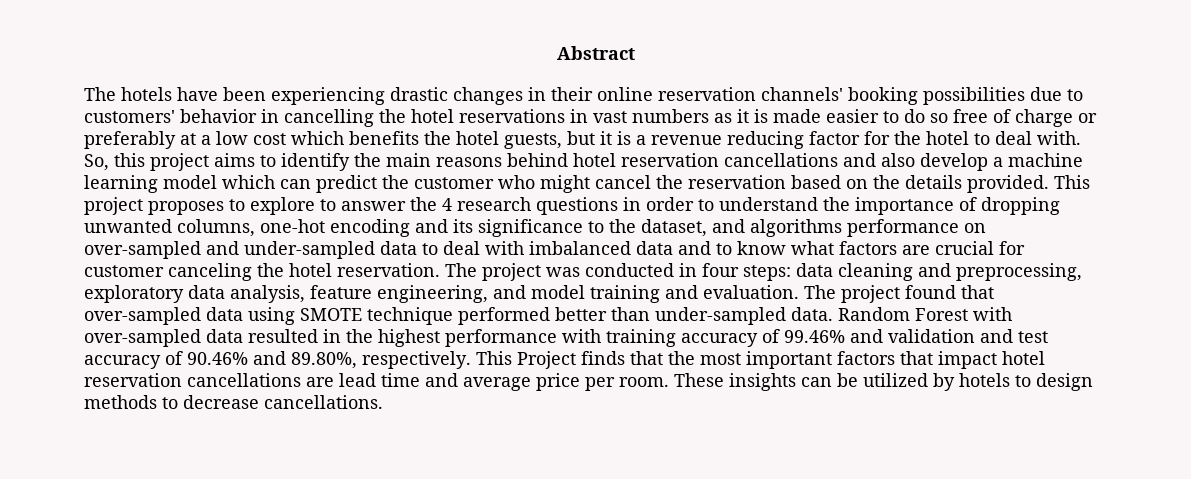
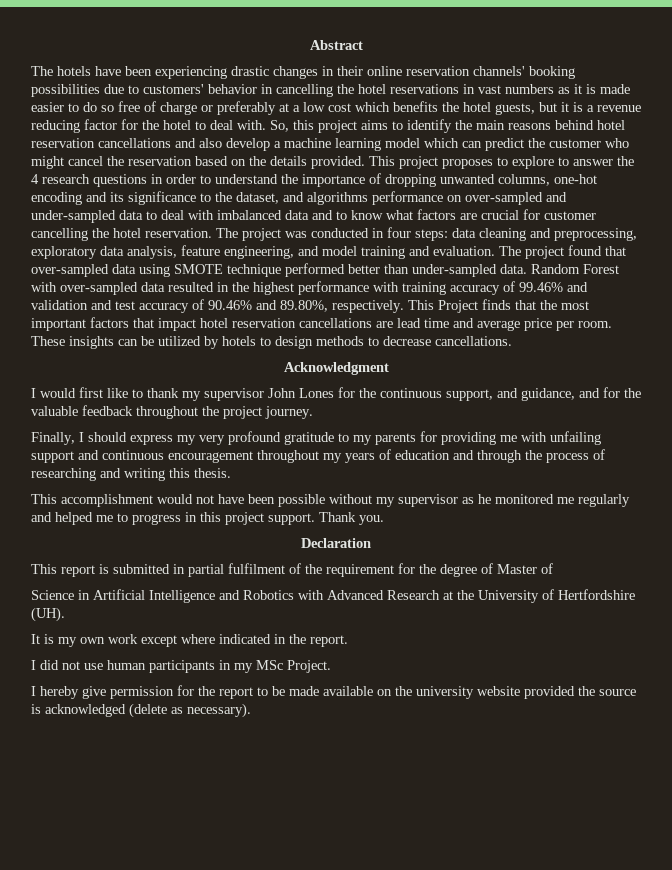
- This project proposes to explore to answer the 4 research questions in order to understand the importance of dropping unwanted columns, one-hot encoding and its significance to the dataset, and algorithms performance on over-sampled and under-sampled data to deal with imbalanced data and to know what factors are crucial for customer canceling the hotel reservation.
+ This project proposes to explore to answer the 4 research questions in order to understand the importance of dropping unwanted columns, one-hot encoding and its significance to the dataset, and algorithms performance on over-sampled and under-sampled data to deal with imbalanced data and to know what factors are crucial for customer cancelling the hotel reservation.
+ Acknowledgment
+ I would first like to thank my supervisor John Lones for the continuous support, and guidance, and for the valuable feedback throughout the project journey.
+ Finally, I should express my very profound gratitude to my parents for providing me with unfailing support and continuous encouragement throughout my years of education and through the process of researching and writing this thesis.
+ This accomplishment would not have been possible without my supervisor as he monitored me regularly and helped me to progress in this project support. Thank you.
+ Declaration
+ This report is submitted in partial fulfilment of the requirement for the degree of Master of
+ Science in Artificial Intelligence and Robotics with Advanced Research at the University of Hertfordshire (UH).
+ It is my own work except where indicated in the report.
+ I did not use human participants in my MSc Project.
+ I hereby give permission for the report to be made available on the university website provided the source is acknowledged (delete as necessary).

